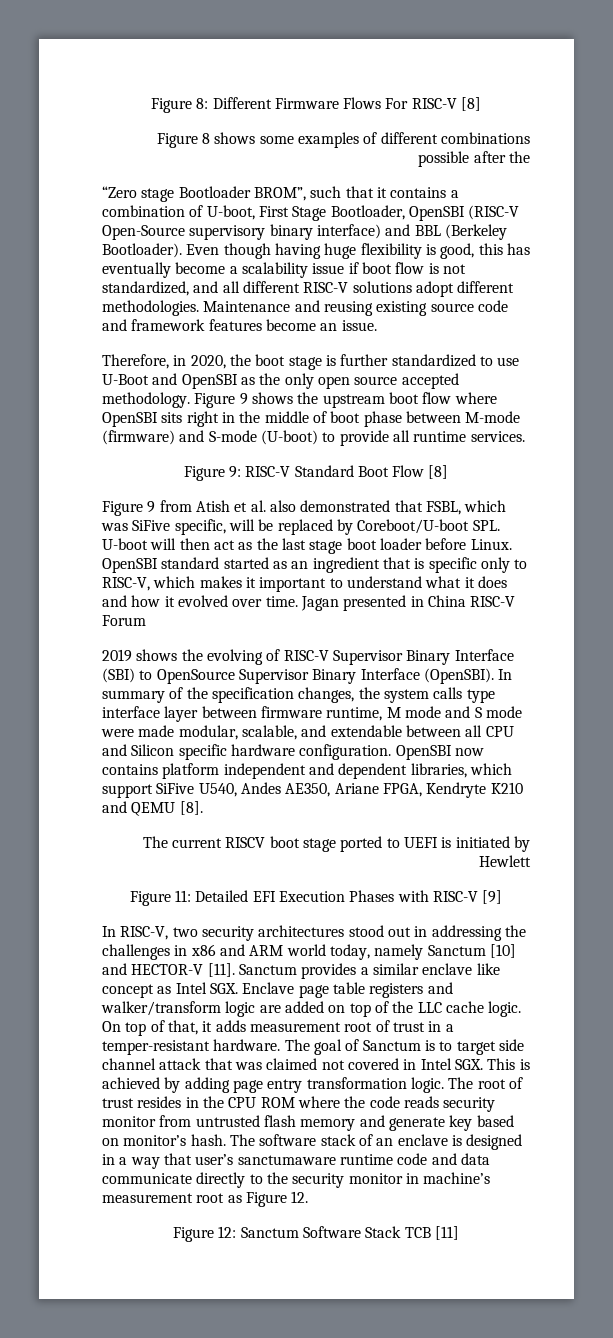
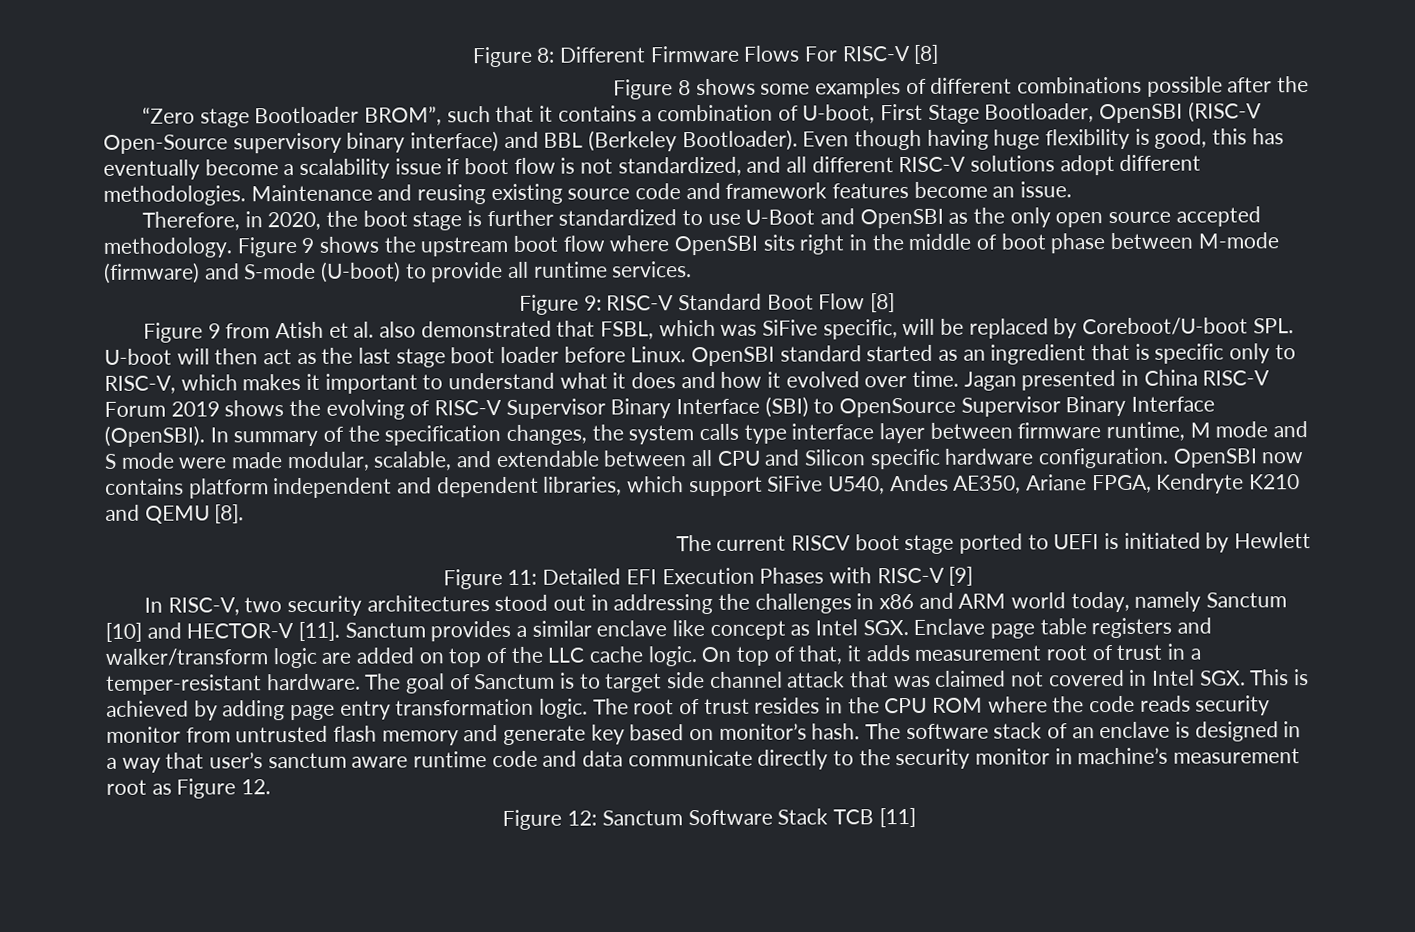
- Jagan presented in China RISC-V Forum
- 2019 shows the evolving of RISC-V Supervisor Binary Interface (SBI) to OpenSource Supervisor Binary Interface (OpenSBI).
+ Jagan presented in China RISC-V Forum 2019 shows the evolving of RISC-V Supervisor Binary Interface (SBI) to OpenSource Supervisor Binary Interface (OpenSBI).
- The software stack of an enclave is designed in a way that user’s sanctumaware runtime code and data communicate directly to the security monitor in machine’s measurement root as Figure 12.
+ The software stack of an enclave is designed in a way that user’s sanctum aware runtime code and data communicate directly to the security monitor in machine’s measurement root as Figure 12.

